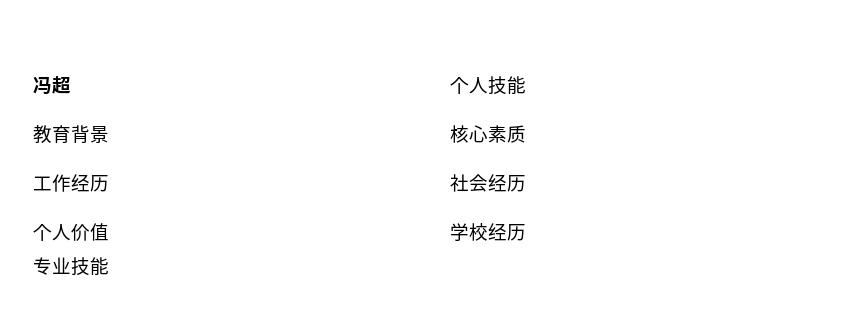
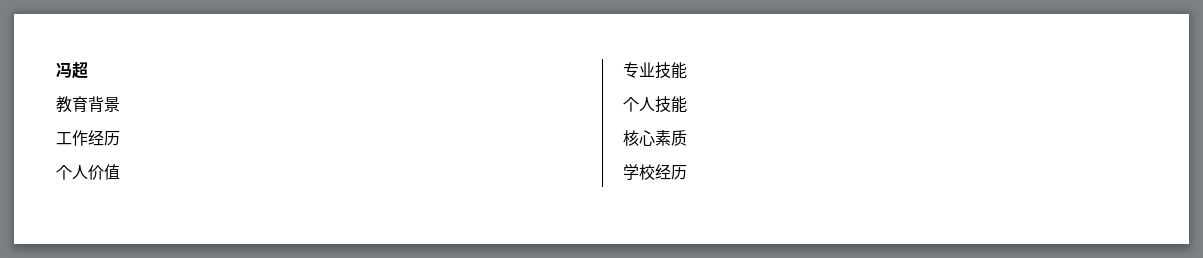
- 社会经历

